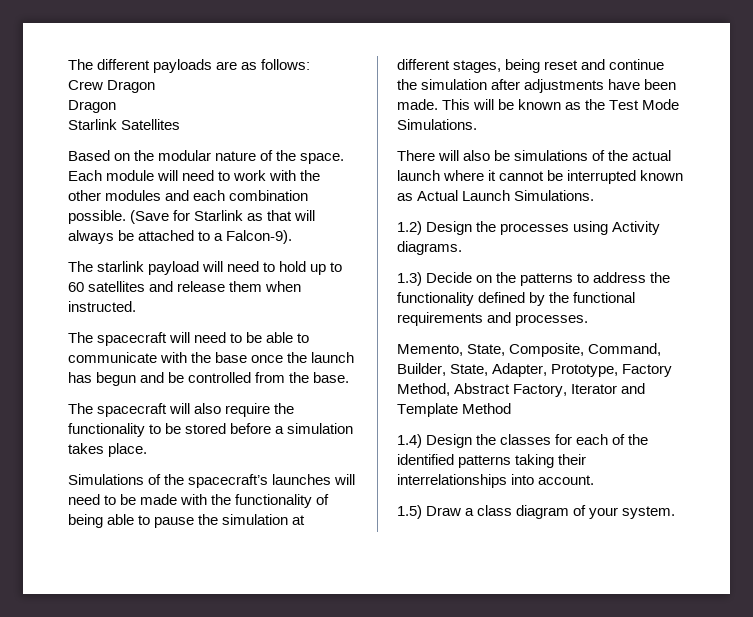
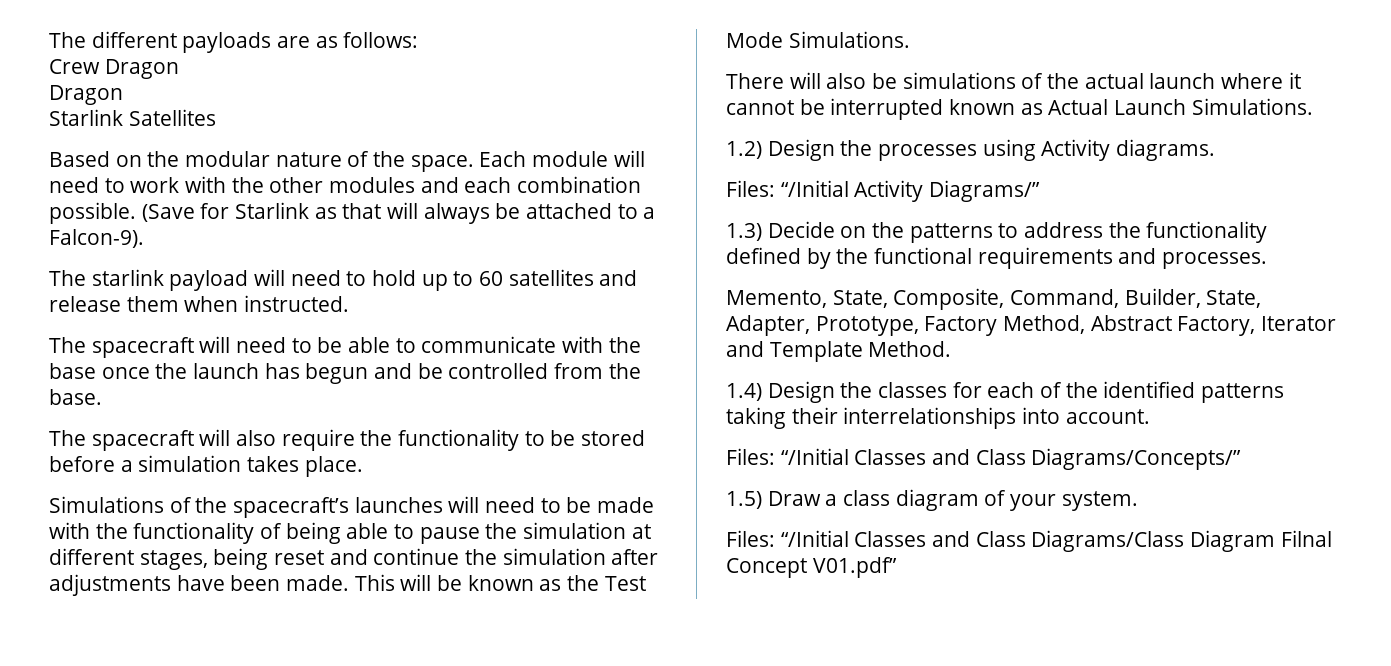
+ Files: “/Initial Activity Diagrams/”
- Memento, State, Composite, Command, Builder, State, Adapter, Prototype, Factory Method, Abstract Factory, Iterator and Template Method
+ Memento, State, Composite, Command, Builder, State, Adapter, Prototype, Factory Method, Abstract Factory, Iterator and Template Method.
+ Files: “/Initial Classes and Class Diagrams/Concepts/”
+ Files: “/Initial Classes and Class Diagrams/Class Diagram Filnal Concept V01.pdf”

